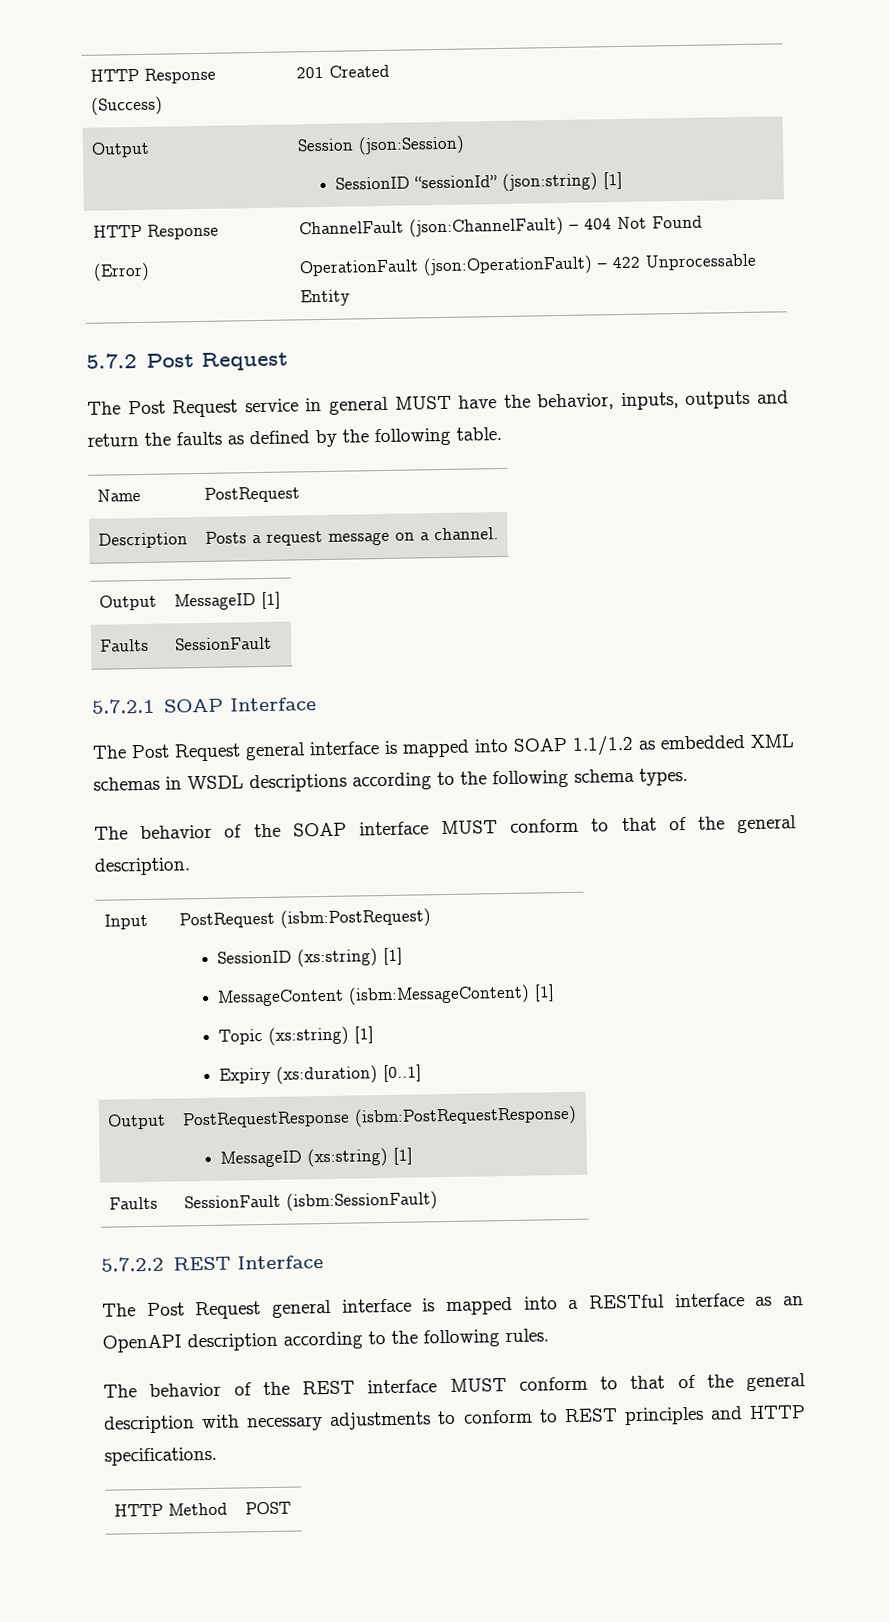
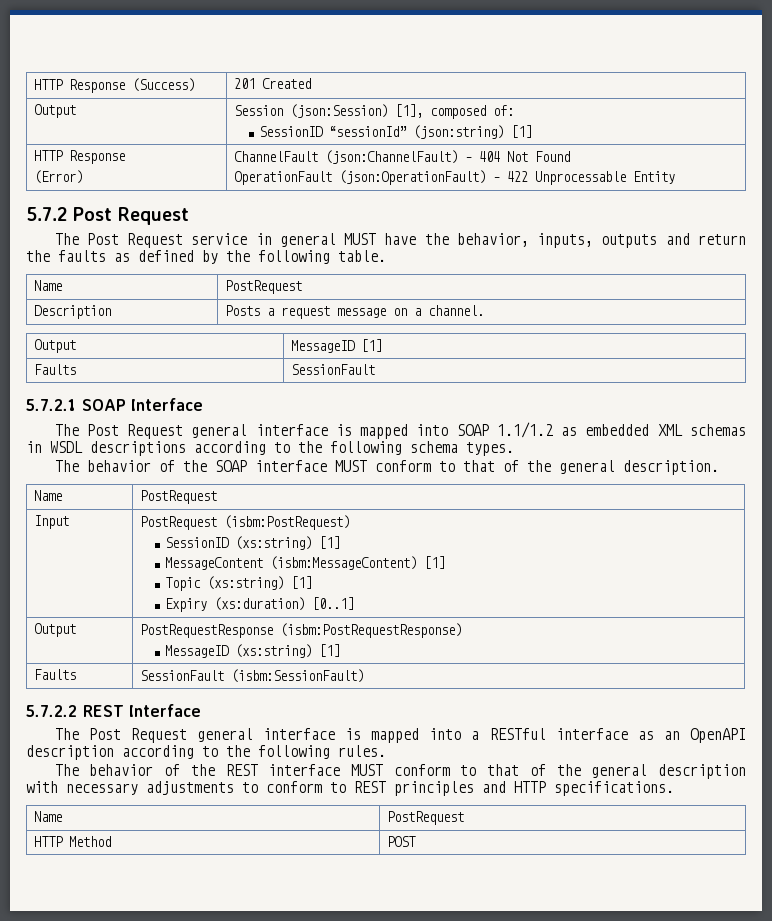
- Output | Session (json:Session)
+ Output | Session (json:Session) [1], composed of:
  The behavior of the SOAP interface MUST conform to that of the general description.
+ Name | PostRequest
  The behavior of the REST interface MUST conform to that of the general description with necessary adjustments to conform to REST principles and HTTP specifications.
+ Name | PostRequest

